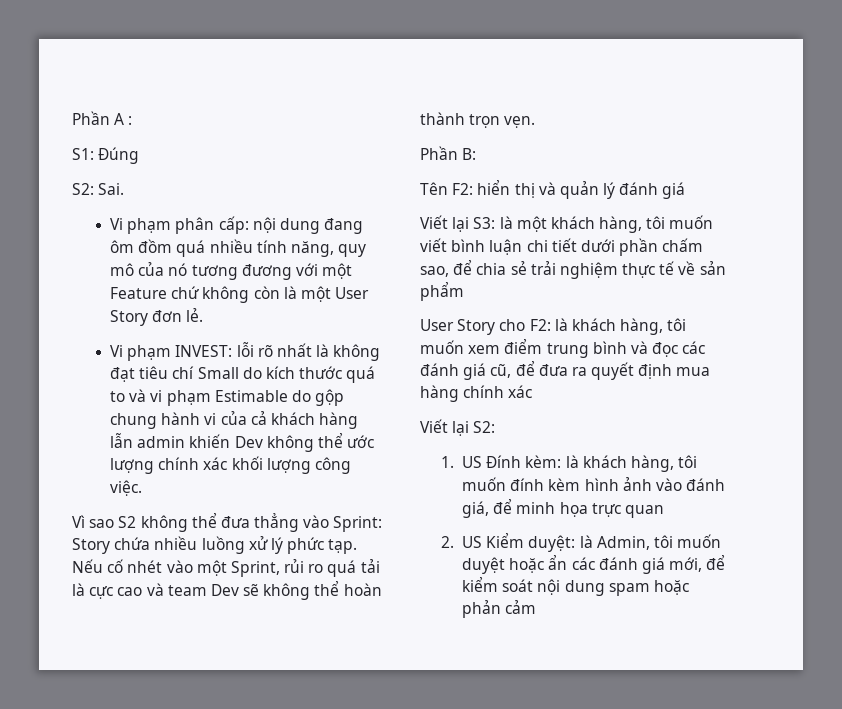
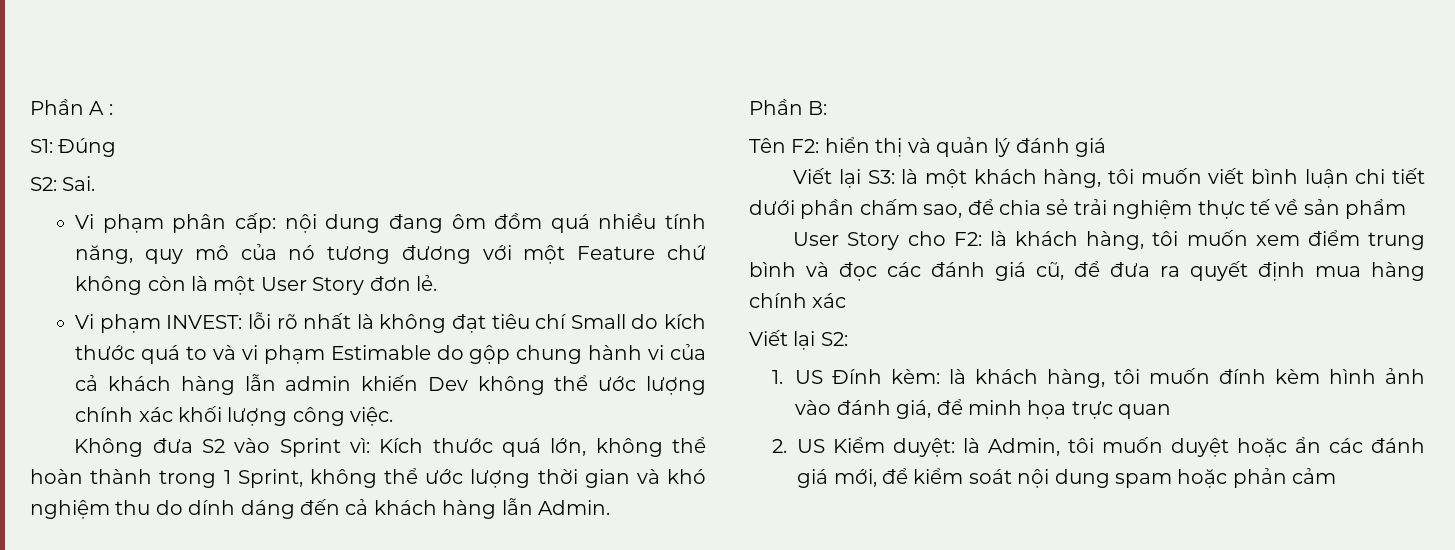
- Vì sao S2 không thể đưa thẳng vào Sprint: Story chứa nhiều luồng xử lý phức tạp. Nếu cố nhét vào một Sprint, rủi ro quá tải là cực cao và team Dev sẽ không thể hoàn thành trọn vẹn.
+ Không đưa S2 vào Sprint vì: Kích thước quá lớn, không thể hoàn thành trong 1 Sprint, không thể ước lượng thời gian và khó nghiệm thu do dính dáng đến cả khách hàng lẫn Admin.

